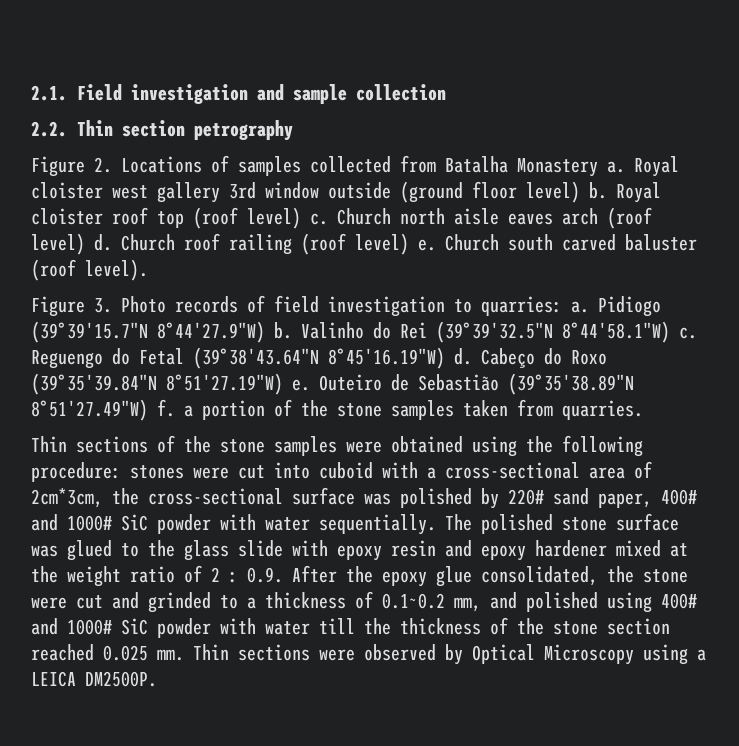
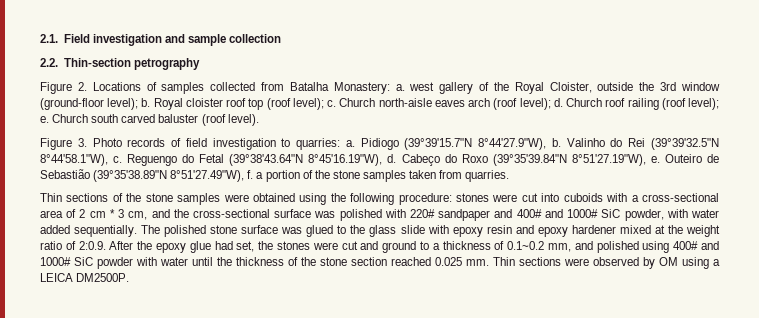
- 2.2. Thin section petrography
+ 2.2. Thin-section petrography
- Figure 2. Locations of samples collected from Batalha Monastery a. Royal cloister west gallery 3rd window outside (ground floor level) b.
+ Figure 2. Locations of samples collected from Batalha Monastery: a. west gallery of the Royal Cloister, outside the 3rd window (ground-floor level); b.
- Royal cloister roof top (roof level) c.
+ Royal cloister roof top (roof level); c.
- Church north aisle eaves arch (roof level) d.
+ Church north-aisle eaves arch (roof level); d.
- Church roof railing (roof level) e.
+ Church roof railing (roof level); e.
- Pidiogo (39°39'15.7"N 8°44'27.9"W) b.
+ Pidiogo (39°39'15.7"N 8°44'27.9"W), b.
- Valinho do Rei (39°39'32.5"N 8°44'58.1"W) c.
+ Valinho do Rei (39°39'32.5"N 8°44'58.1"W), c.
- Reguengo do Fetal (39°38'43.64"N 8°45'16.19"W) d.
+ Reguengo do Fetal (39°38'43.64"N 8°45'16.19"W), d.
- Cabeço do Roxo (39°35'39.84"N 8°51'27.19"W) e.
+ Cabeço do Roxo (39°35'39.84"N 8°51'27.19"W), e.
- Outeiro de Sebastião (39°35'38.89"N 8°51'27.49"W) f. a portion of the stone samples taken from quarries.
+ Outeiro de Sebastião (39°35'38.89"N 8°51'27.49"W), f. a portion of the stone samples taken from quarries.
- Thin sections of the stone samples were obtained using the following procedure: stones were cut into cuboid with a cross-sectional area of 2cm*3cm, the cross-sectional surface was polished by 220# sand paper, 400# and 1000# SiC powder with water sequentially.
+ Thin sections of the stone samples were obtained using the following procedure: stones were cut into cuboids with a cross-sectional area of 2 cm * 3 cm, and the cross-sectional surface was polished with 220# sandpaper and 400# and 1000# SiC powder, with water added sequentially.
- The polished stone surface was glued to the glass slide with epoxy resin and epoxy hardener mixed at the weight ratio of 2 : 0.9. After the epoxy glue consolidated, the stone were cut and grinded to a thickness of 0.1~0.2 mm, and polished using 400# and 1000# SiC powder with water till the thickness of the stone section reached 0.025 mm.
+ The polished stone surface was glued to the glass slide with epoxy resin and epoxy hardener mixed at the weight ratio of 2:0.9. After the epoxy glue had set, the stones were cut and ground to a thickness of 0.1~0.2 mm, and polished using 400# and 1000# SiC powder with water until the thickness of the stone section reached 0.025 mm.
- Thin sections were observed by Optical Microscopy using a LEICA DM2500P.
+ Thin sections were observed by OM using a LEICA DM2500P.

